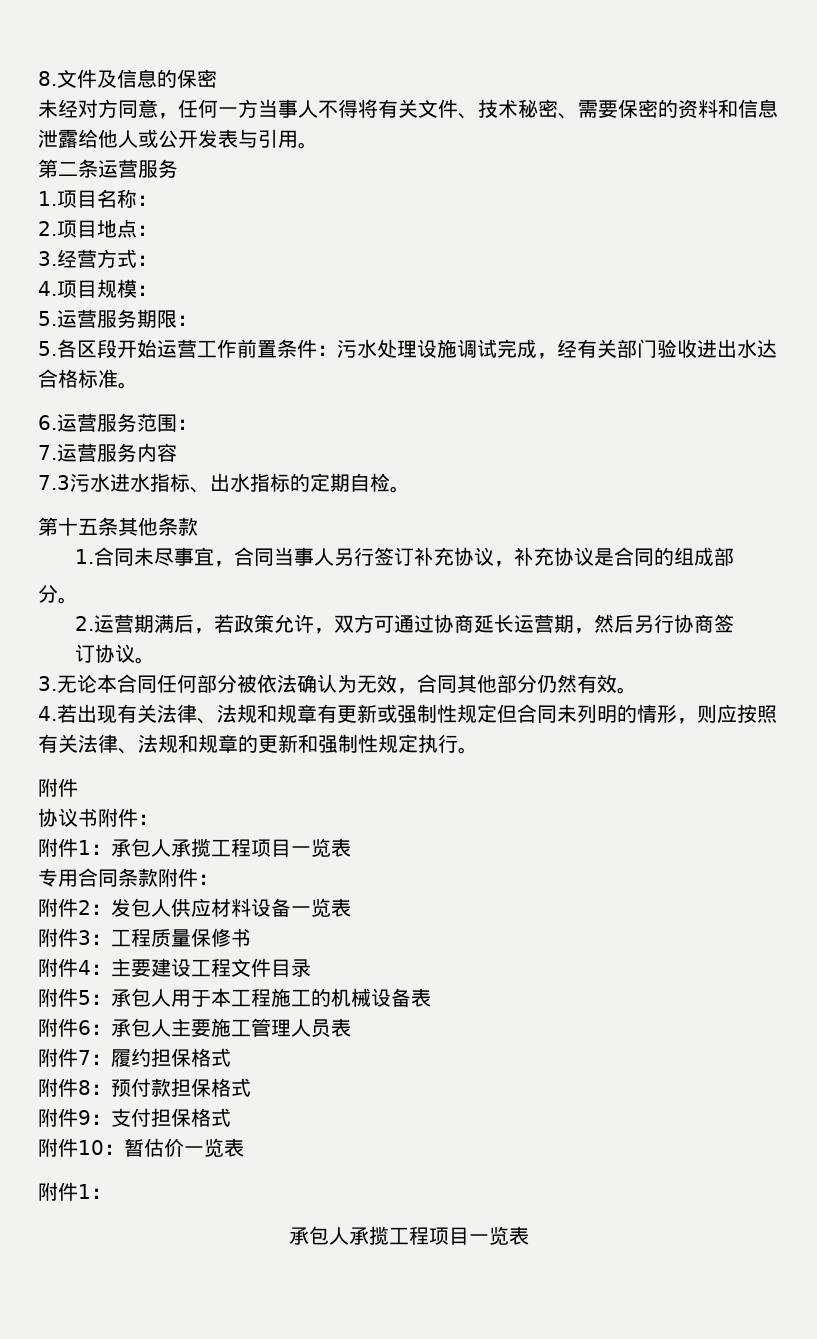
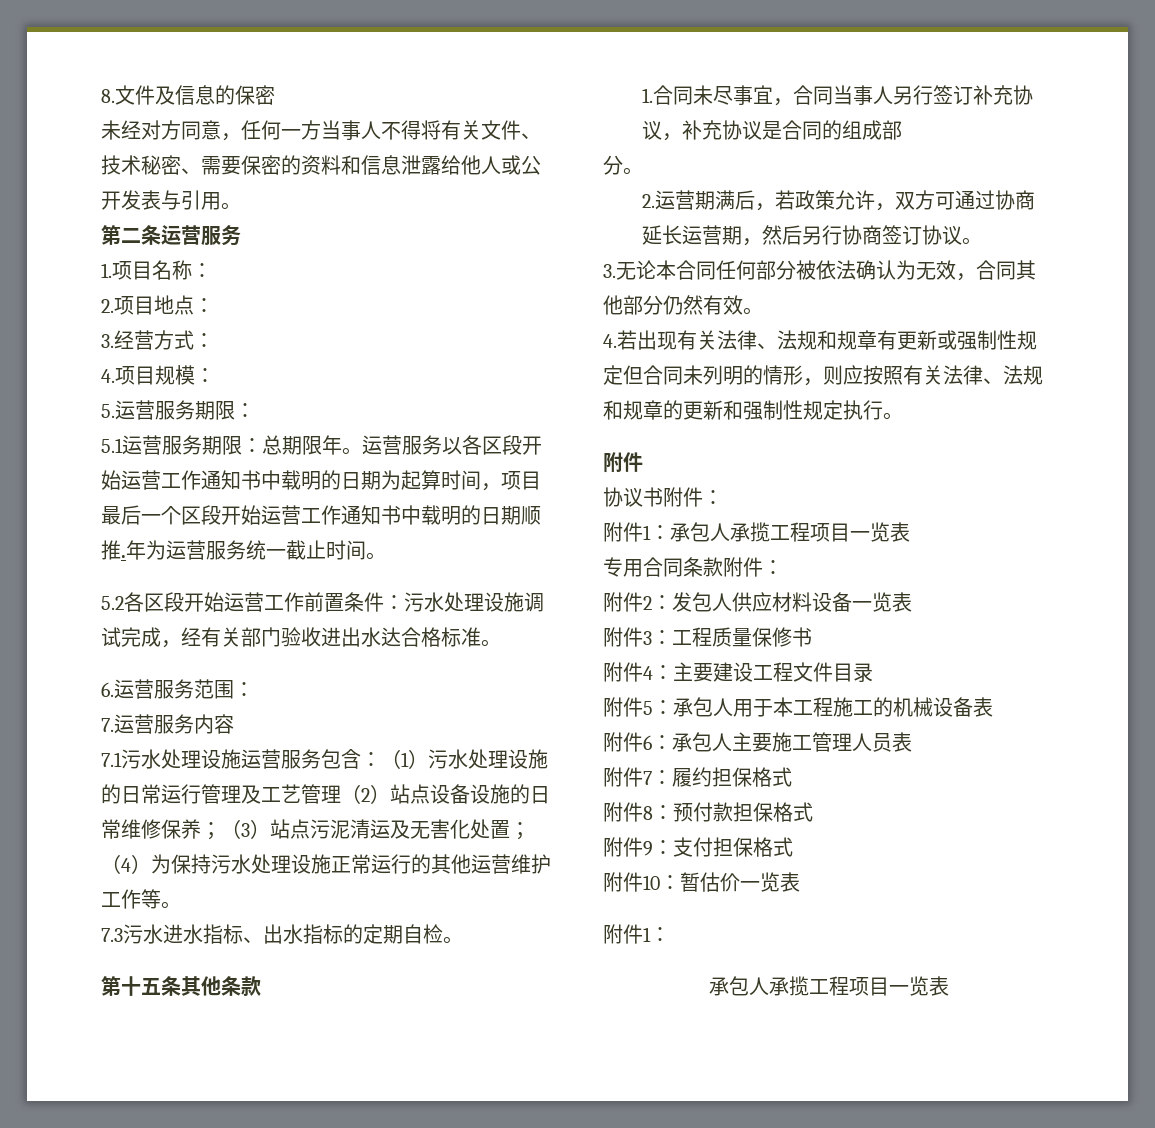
- 5.各区段开始运营工作前置条件：污水处理设施调试完成，经有关部门验收进出水达合格标准。
+ 5.1运营服务期限：总期限年。运营服务以各区段开始运营工作通知书中载明的日期为起算时间，项目最后一个区段开始运营工作通知书中载明的日期顺推.年为运营服务统一截止时间。
+ 5.2各区段开始运营工作前置条件：污水处理设施调试完成，经有关部门验收进出水达合格标准。
+ 7.1污水处理设施运营服务包含：（1）污水处理设施的日常运行管理及工艺管理（2）站点设备设施的日常维修保养；（3）站点污泥清运及无害化处置；（4）为保持污水处理设施正常运行的其他运营维护工作等。
- 2.运营期满后，若政策允许，双方可通过协商延长运营期，然后另行协商签
- 订协议。
+ 2.运营期满后，若政策允许，双方可通过协商延长运营期，然后另行协商签订协议。

